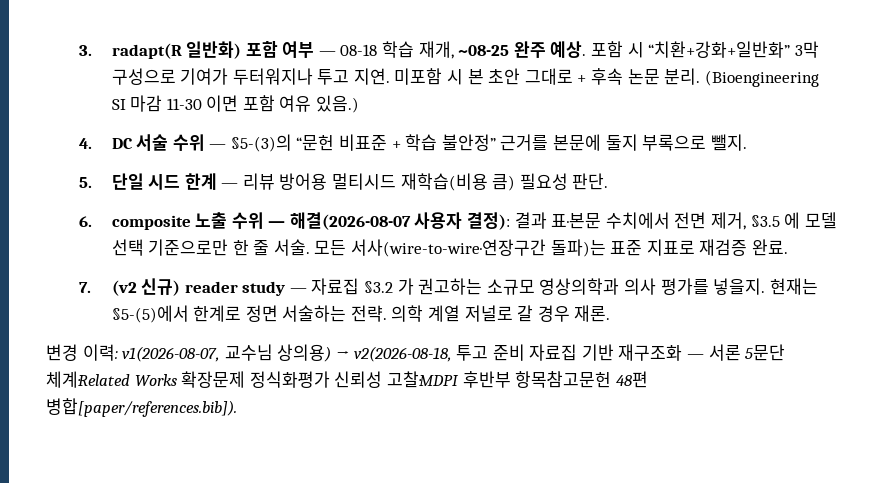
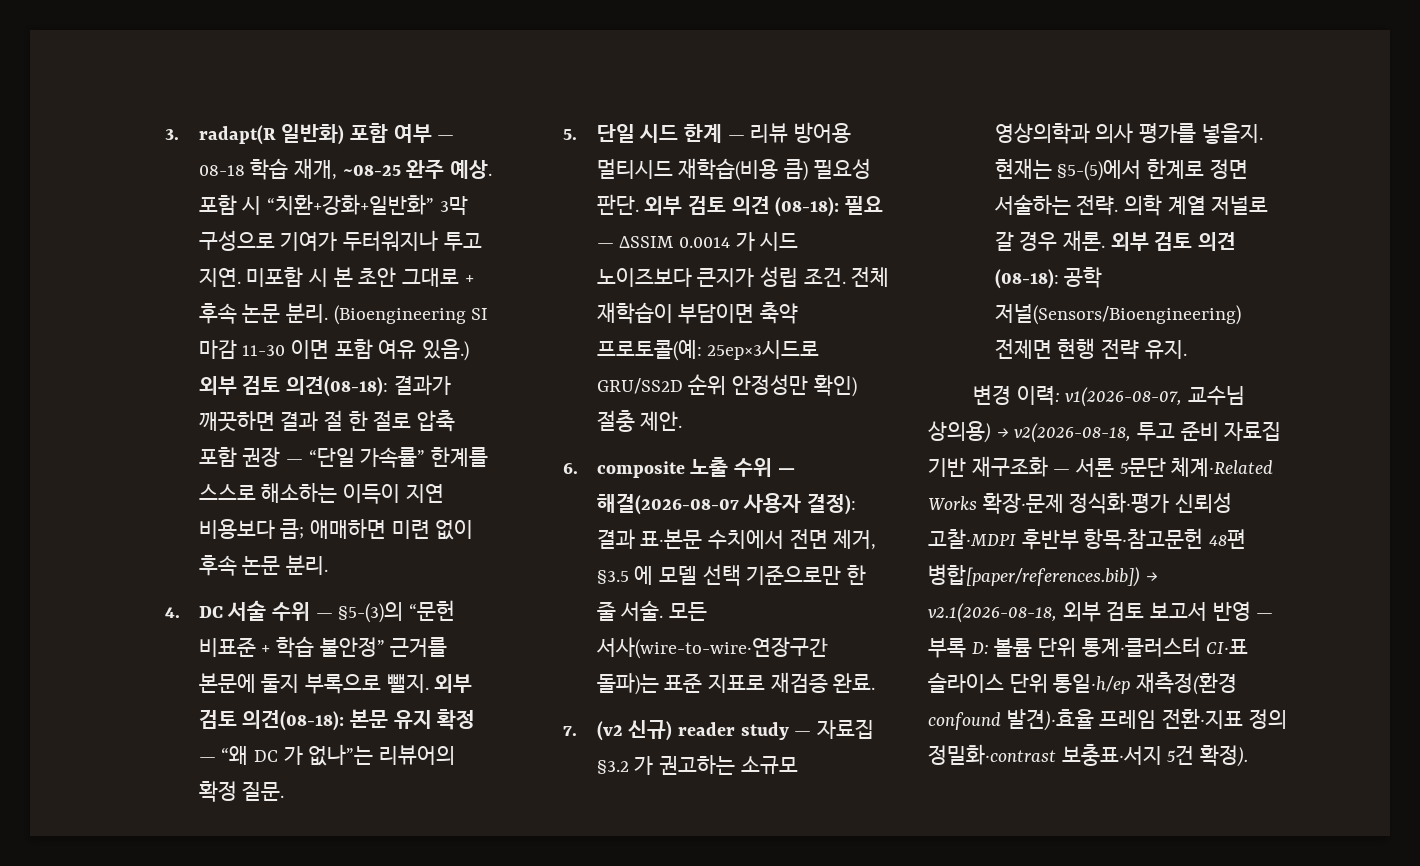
+ 외부 검토 의견(08-18): 결과가 깨끗하면 결과 절 한 절로 압축 포함 권장 — “단일 가속률” 한계를 스스로 해소하는 이득이 지연 비용보다 큼; 애매하면 미련 없이 후속 논문 분리.
+ 외부 검토 의견(08-18): 본문 유지 확정 — “왜 DC 가 없나”는 리뷰어의 확정 질문.
+ 외부 검토 의견 (08-18): 필요 — ΔSSIM 0.0014 가 시드 노이즈보다 큰지가 성립 조건. 전체 재학습이 부담이면 축약 프로토콜(예: 25ep×3시드로 GRU/SS2D 순위 안정성만 확인) 절충 제안.
+ 외부 검토 의견 (08-18): 공학 저널(Sensors/Bioengineering) 전제면 현행 전략 유지.
- 변경 이력: v1(2026-08-07, 교수님 상의용) → v2(2026-08-18, 투고 준비 자료집 기반 재구조화 — 서론 5문단 체계·Related Works 확장·문제 정식화·평가 신뢰성 고찰·MDPI 후반부 항목·참고문헌 48편 병합[paper/references.bib]).
+ 변경 이력: v1(2026-08-07, 교수님 상의용) → v2(2026-08-18, 투고 준비 자료집 기반 재구조화 — 서론 5문단 체계·Related Works 확장·문제 정식화·평가 신뢰성 고찰·MDPI 후반부 항목·참고문헌 48편 병합[paper/references.bib]) → v2.1(2026-08-18, 외부 검토 보고서 반영 — 부록 D: 볼륨 단위 통계·클러스터 CI·표 슬라이스 단위 통일·h/ep 재측정(환경 confound 발견)·효율 프레임 전환·지표 정의 정밀화·contrast 보충표·서지 5건 확정).

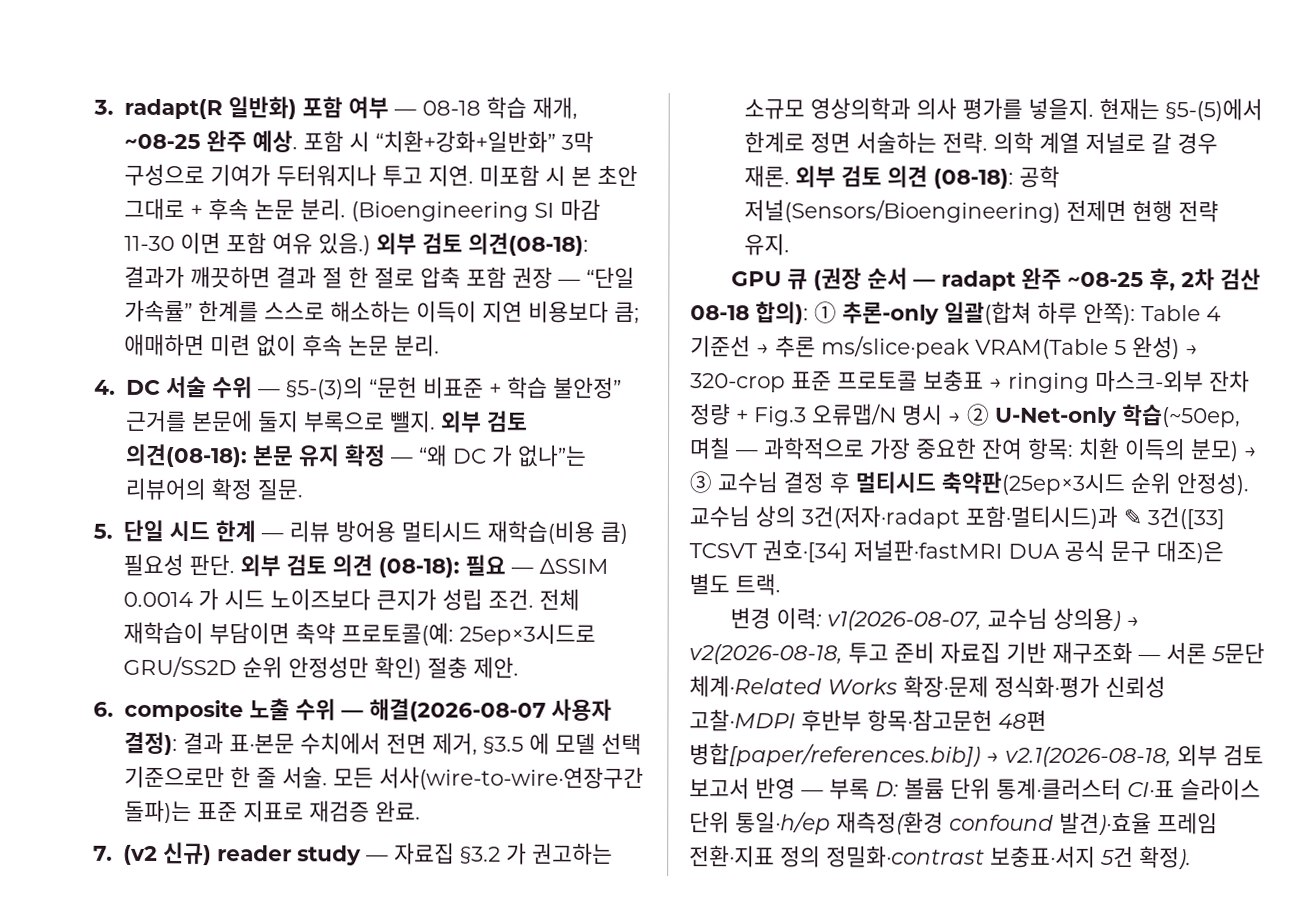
+ GPU 큐 (권장 순서 — radapt 완주 ~08-25 후, 2차 검산 08-18 합의): ① 추론-only 일괄(합쳐 하루 안쪽): Table 4 기준선 → 추론 ms/slice·peak VRAM(Table 5 완성) → 320-crop 표준 프로토콜 보충표 → ringing 마스크-외부 잔차 정량 + Fig.3 오류맵/N 명시 → ② U-Net-only 학습(~50ep, 며칠 — 과학적으로 가장 중요한 잔여 항목: 치환 이득의 분모) → ③ 교수님 결정 후 멀티시드 축약판(25ep×3시드 순위 안정성). 교수님 상의 3건(저자·radapt 포함·멀티시드)과 ✎ 3건([33] TCSVT 권호·[34] 저널판·fastMRI DUA 공식 문구 대조)은 별도 트랙.

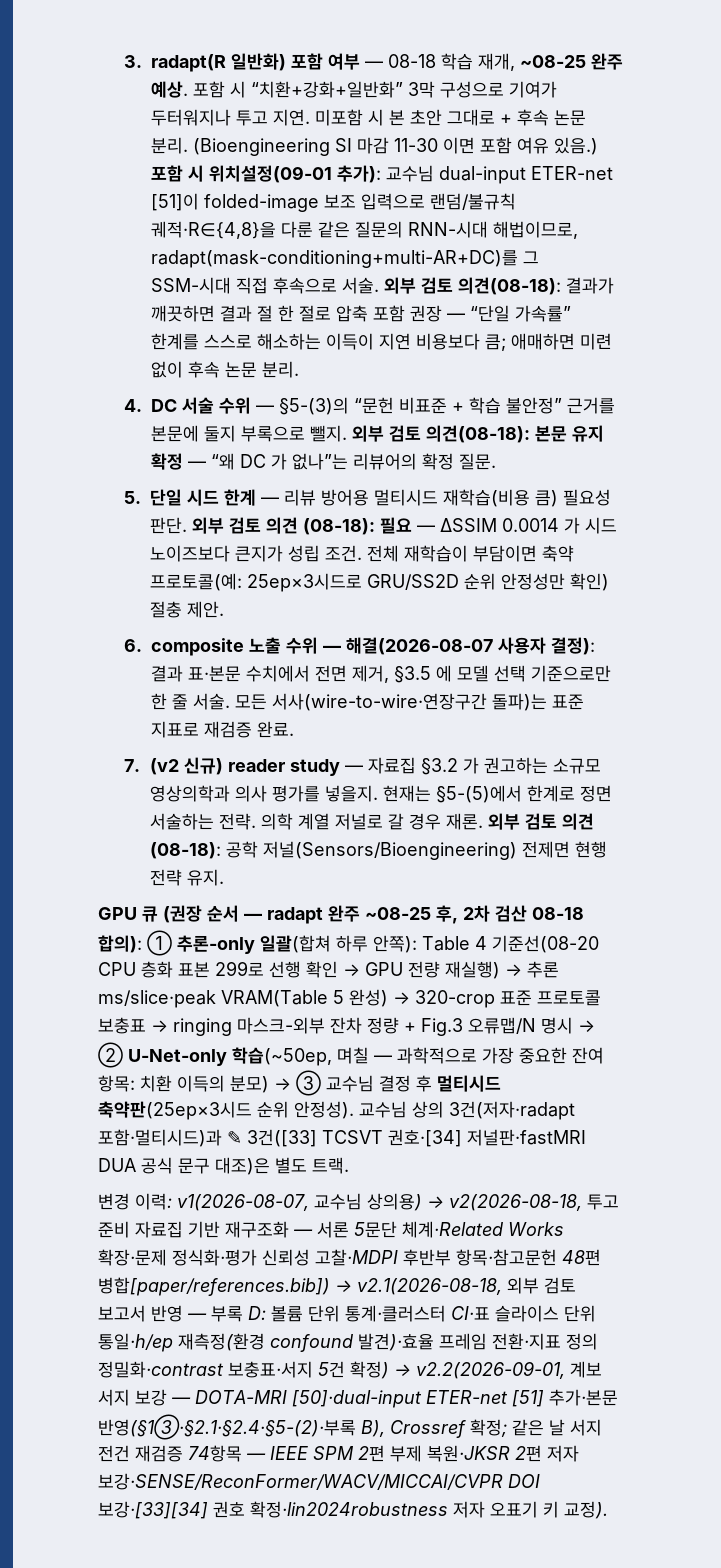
+ 포함 시 위치설정(09-01 추가): 교수님 dual-input ETER-net [51]이 folded-image 보조 입력으로 랜덤/불규칙 궤적·R∈{4,8}을 다룬 같은 질문의 RNN-시대 해법이므로, radapt(mask-conditioning+multi-AR+DC)를 그 SSM-시대 직접 후속으로 서술.
- Table 4 기준선 → 추론 ms/slice·peak VRAM(Table 5 완성) → 320-crop 표준 프로토콜 보충표 → ringing 마스크-외부 잔차 정량 + Fig.3 오류맵/N 명시 → ② U-Net-only 학습(~50ep, 며칠 — 과학적으로 가장 중요한 잔여 항목:
+ Table 4 기준선(08-20 CPU 층화 표본 299로 선행 확인 → GPU 전량 재실행) → 추론 ms/slice·peak VRAM(Table 5 완성) → 320-crop 표준 프로토콜 보충표 → ringing 마스크-외부 잔차 정량 + Fig.3 오류맵/N 명시 → ② U-Net-only 학습(~50ep, 며칠 — 과학적으로 가장 중요한 잔여 항목:
- 변경 이력: v1(2026-08-07, 교수님 상의용) → v2(2026-08-18, 투고 준비 자료집 기반 재구조화 — 서론 5문단 체계·Related Works 확장·문제 정식화·평가 신뢰성 고찰·MDPI 후반부 항목·참고문헌 48편 병합[paper/references.bib]) → v2.1(2026-08-18, 외부 검토 보고서 반영 — 부록 D: 볼륨 단위 통계·클러스터 CI·표 슬라이스 단위 통일·h/ep 재측정(환경 confound 발견)·효율 프레임 전환·지표 정의 정밀화·contrast 보충표·서지 5건 확정).
+ 변경 이력: v1(2026-08-07, 교수님 상의용) → v2(2026-08-18, 투고 준비 자료집 기반 재구조화 — 서론 5문단 체계·Related Works 확장·문제 정식화·평가 신뢰성 고찰·MDPI 후반부 항목·참고문헌 48편 병합[paper/references.bib]) → v2.1(2026-08-18, 외부 검토 보고서 반영 — 부록 D: 볼륨 단위 통계·클러스터 CI·표 슬라이스 단위 통일·h/ep 재측정(환경 confound 발견)·효율 프레임 전환·지표 정의 정밀화·contrast 보충표·서지 5건 확정) → v2.2(2026-09-01, 계보 서지 보강 — DOTA-MRI [50]·dual-input ETER-net [51] 추가·본문 반영(§1③·§2.1·§2.4·§5-(2)·부록 B), Crossref 확정; 같은 날 서지 전건 재검증 74항목 — IEEE SPM 2편 부제 복원·JKSR 2편 저자 보강·SENSE/ReconFormer/WACV/MICCAI/CVPR DOI 보강·[33][34] 권호 확정·lin2024robustness 저자 오표기 키 교정).

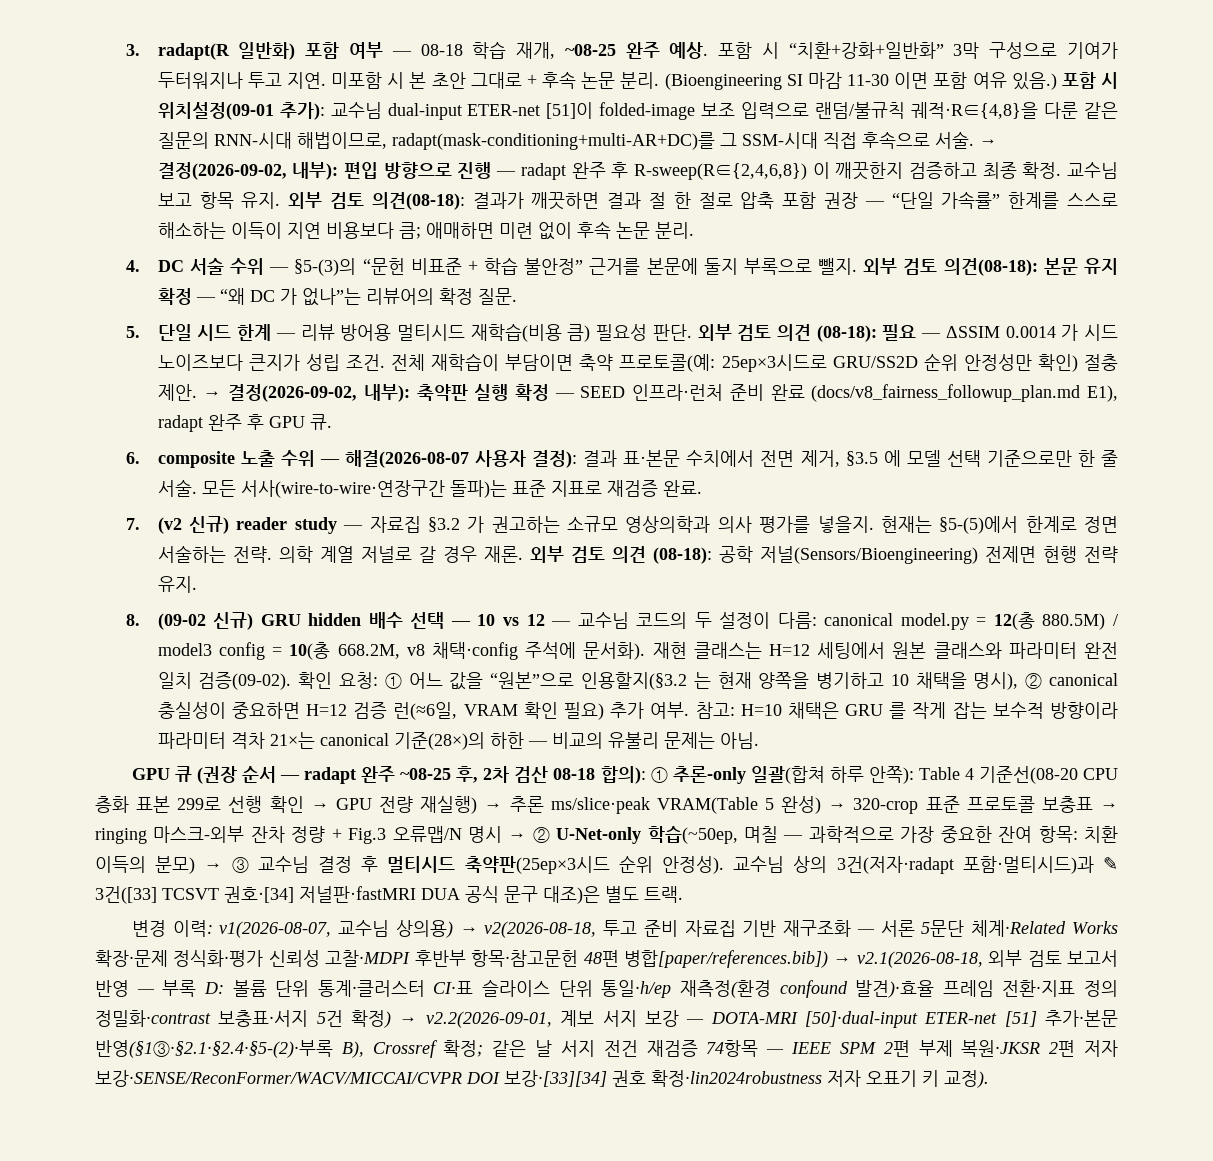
+ → 결정(2026-09-02, 내부): 편입 방향으로 진행 — radapt 완주 후 R-sweep(R∈{2,4,6,8}) 이 깨끗한지 검증하고 최종 확정. 교수님 보고 항목 유지.
+ → 결정(2026-09-02, 내부): 축약판 실행 확정 — SEED 인프라·런처 준비 완료 (docs/v8_fairness_followup_plan.md E1), radapt 완주 후 GPU 큐.
+ 8. (09-02 신규) GRU hidden 배수 선택 — 10 vs 12 — 교수님 코드의 두 설정이 다름: canonical model.py = 12(총 880.5M) / model3 config = 10(총 668.2M, v8 채택·config 주석에 문서화). 재현 클래스는 H=12 세팅에서 원본 클래스와 파라미터 완전 일치 검증(09-02). 확인 요청: ① 어느 값을 “원본”으로 인용할지(§3.2 는 현재 양쪽을 병기하고 10 채택을 명시), ② canonical 충실성이 중요하면 H=12 검증 런(≈6일, VRAM 확인 필요) 추가 여부. 참고: H=10 채택은 GRU 를 작게 잡는 보수적 방향이라 파라미터 격차 21×는 canonical 기준(28×)의 하한 — 비교의 유불리 문제는 아님.

